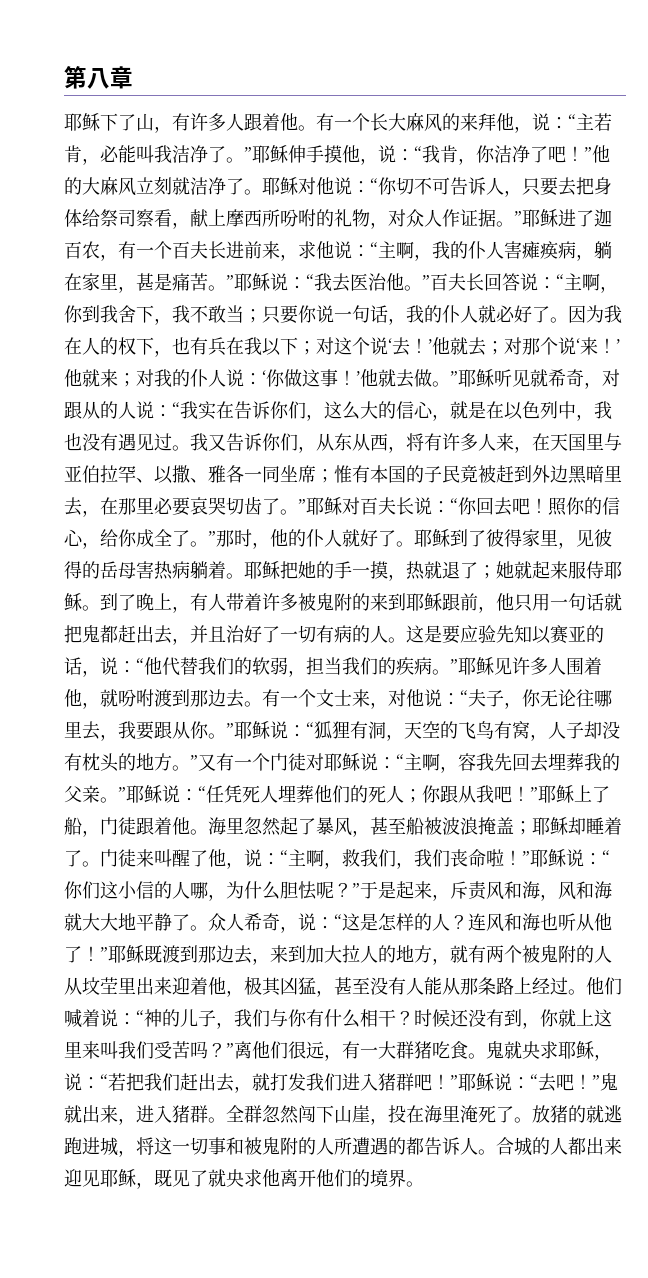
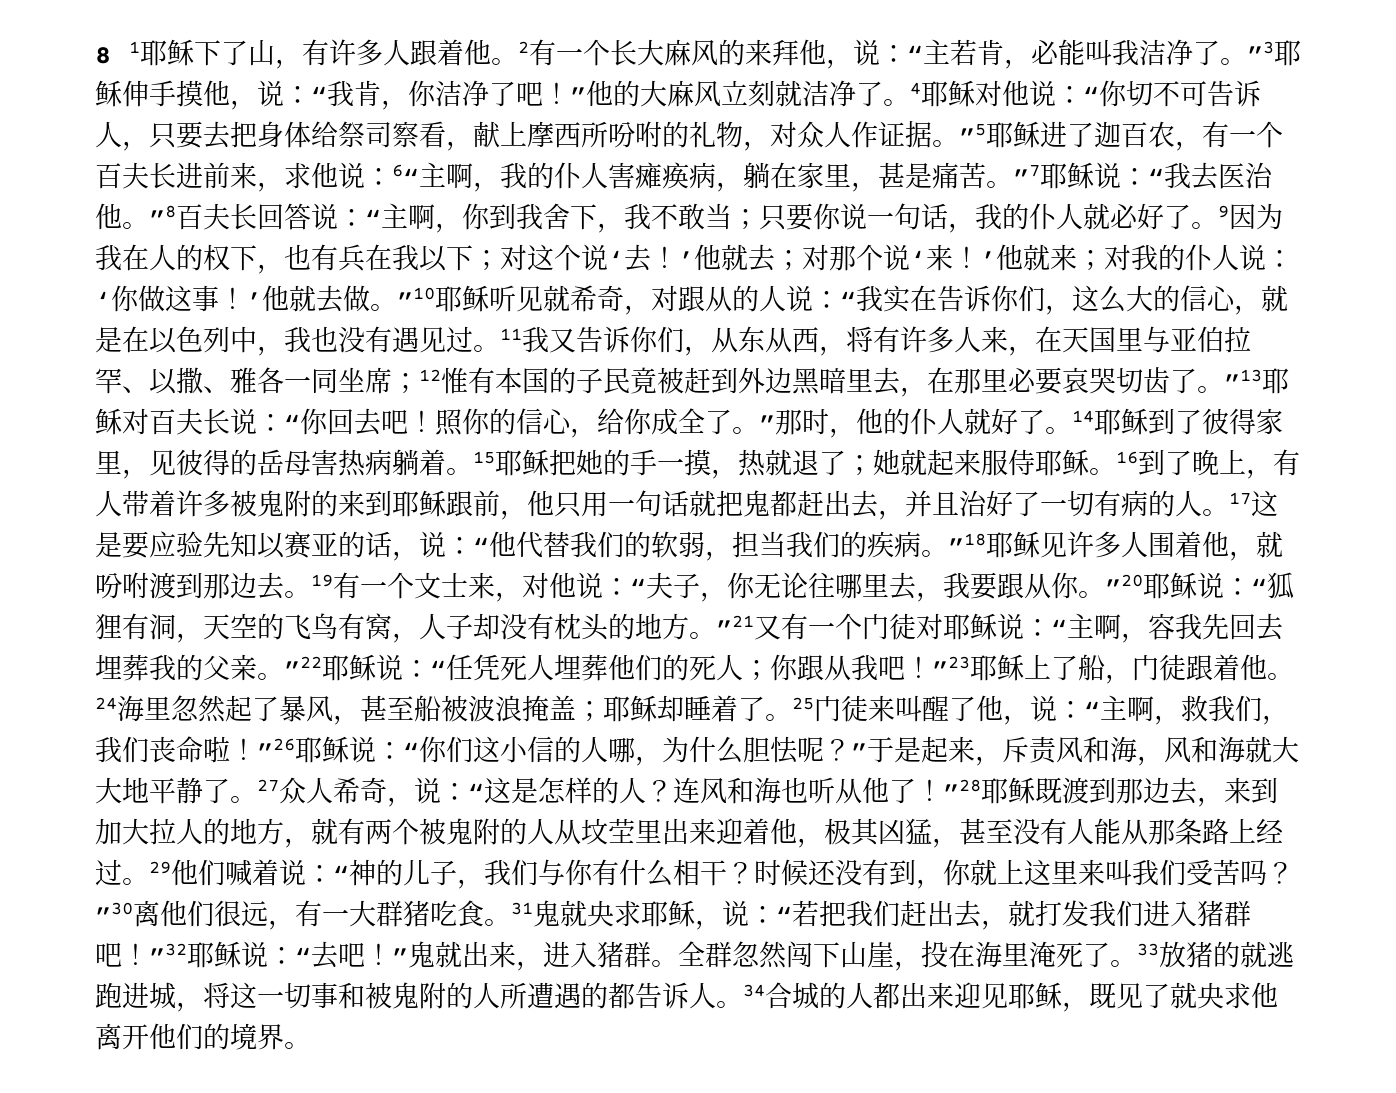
- 第八章
- 耶稣下了山，有许多人跟着他。
+ 8 1耶稣下了山，有许多人跟着他。
- 有一个长大麻风的来拜他，说：“主若肯，必能叫我洁净了。”耶稣伸手摸他，说：“我肯，你洁净了吧！”他的大麻风立刻就洁净了。
+ 2有一个长大麻风的来拜他，说：“主若肯，必能叫我洁净了。”3耶稣伸手摸他，说：“我肯，你洁净了吧！”他的大麻风立刻就洁净了。
- 耶稣对他说：
+ 4耶稣对他说：
- “你切不可告诉人，只要去把身体给祭司察看，献上摩西所吩咐的礼物，对众人作证据。”耶稣进了迦百农，有一个百夫长进前来，求他说：
+ “你切不可告诉人，只要去把身体给祭司察看，献上摩西所吩咐的礼物，对众人作证据。”5耶稣进了迦百农，有一个百夫长进前来，求他说：
- “主啊，我的仆人害瘫痪病，躺在家里，甚是痛苦。”耶稣说：
+ 6“主啊，我的仆人害瘫痪病，躺在家里，甚是痛苦。”7耶稣说：
- “我去医治他。”百夫长回答说：
+ “我去医治他。”8百夫长回答说：
- 因为我在人的权下，也有兵在我以下；对这个说‘去！’他就去；对那个说‘来！’他就来；对我的仆人说：‘你做这事！’他就去做。”耶稣听见就希奇，对跟从的人说：“我实在告诉你们，这么大的信心，就是在以色列中，我也没有遇见过。
+ 9因为我在人的权下，也有兵在我以下；对这个说‘去！’他就去；对那个说‘来！’他就来；对我的仆人说：‘你做这事！’他就去做。”10耶稣听见就希奇，对跟从的人说：“我实在告诉你们，这么大的信心，就是在以色列中，我也没有遇见过。
- 我又告诉你们，从东从西，将有许多人来，在天国里与亚伯拉罕、以撒、雅各一同坐席；惟有本国的子民竟被赶到外边黑暗里去，在那里必要哀哭切齿了。”耶稣对百夫长说：“你回去吧！
+ 11我又告诉你们，从东从西，将有许多人来，在天国里与亚伯拉罕、以撒、雅各一同坐席；12惟有本国的子民竟被赶到外边黑暗里去，在那里必要哀哭切齿了。”13耶稣对百夫长说：“你回去吧！
- 耶稣到了彼得家里，见彼得的岳母害热病躺着。
+ 14耶稣到了彼得家里，见彼得的岳母害热病躺着。
- 耶稣把她的手一摸，热就退了；她就起来服侍耶稣。
+ 15耶稣把她的手一摸，热就退了；她就起来服侍耶稣。
- 到了晚上，有人带着许多被鬼附的来到耶稣跟前，他只用一句话就把鬼都赶出去，并且治好了一切有病的人。
+ 16到了晚上，有人带着许多被鬼附的来到耶稣跟前，他只用一句话就把鬼都赶出去，并且治好了一切有病的人。
- 这是要应验先知以赛亚的话，说：“他代替我们的软弱，担当我们的疾病。”耶稣见许多人围着他，就吩咐渡到那边去。
+ 17这是要应验先知以赛亚的话，说：“他代替我们的软弱，担当我们的疾病。”18耶稣见许多人围着他，就吩咐渡到那边去。
- 有一个文士来，对他说：
+ 19有一个文士来，对他说：
- “夫子，你无论往哪里去，我要跟从你。”耶稣说：
+ “夫子，你无论往哪里去，我要跟从你。”20耶稣说：
- “狐狸有洞，天空的飞鸟有窝，人子却没有枕头的地方。”又有一个门徒对耶稣说：
+ “狐狸有洞，天空的飞鸟有窝，人子却没有枕头的地方。”21又有一个门徒对耶稣说：
- “主啊，容我先回去埋葬我的父亲。”耶稣说：
+ “主啊，容我先回去埋葬我的父亲。”22耶稣说：
- 你跟从我吧！”耶稣上了船，门徒跟着他。
+ 你跟从我吧！”23耶稣上了船，门徒跟着他。
- 海里忽然起了暴风，甚至船被波浪掩盖；耶稣却睡着了。
+ 24海里忽然起了暴风，甚至船被波浪掩盖；耶稣却睡着了。
- 门徒来叫醒了他，说：“主啊，救我们，我们丧命啦！”耶稣说：“你们这小信的人哪，为什么胆怯呢？”于是起来，斥责风和海，风和海就大大地平静了。
+ 25门徒来叫醒了他，说：“主啊，救我们，我们丧命啦！”26耶稣说：“你们这小信的人哪，为什么胆怯呢？”于是起来，斥责风和海，风和海就大大地平静了。
- 众人希奇，说：“这是怎样的人？
+ 27众人希奇，说：“这是怎样的人？
- 连风和海也听从他了！”耶稣既渡到那边去，来到加大拉人的地方，就有两个被鬼附的人从坟茔里出来迎着他，极其凶猛，甚至没有人能从那条路上经过。
+ 连风和海也听从他了！”28耶稣既渡到那边去，来到加大拉人的地方，就有两个被鬼附的人从坟茔里出来迎着他，极其凶猛，甚至没有人能从那条路上经过。
- 他们喊着说：“神的儿子，我们与你有什么相干？
+ 29他们喊着说：“神的儿子，我们与你有什么相干？
- 时候还没有到，你就上这里来叫我们受苦吗？”离他们很远，有一大群猪吃食。
+ 时候还没有到，你就上这里来叫我们受苦吗？”30离他们很远，有一大群猪吃食。
- 鬼就央求耶稣，说：“若把我们赶出去，就打发我们进入猪群吧！”耶稣说：“去吧！”鬼就出来，进入猪群。
+ 31鬼就央求耶稣，说：“若把我们赶出去，就打发我们进入猪群吧！”32耶稣说：“去吧！”鬼就出来，进入猪群。
- 放猪的就逃跑进城，将这一切事和被鬼附的人所遭遇的都告诉人。
+ 33放猪的就逃跑进城，将这一切事和被鬼附的人所遭遇的都告诉人。
- 合城的人都出来迎见耶稣，既见了就央求他离开他们的境界。
+ 34合城的人都出来迎见耶稣，既见了就央求他离开他们的境界。

